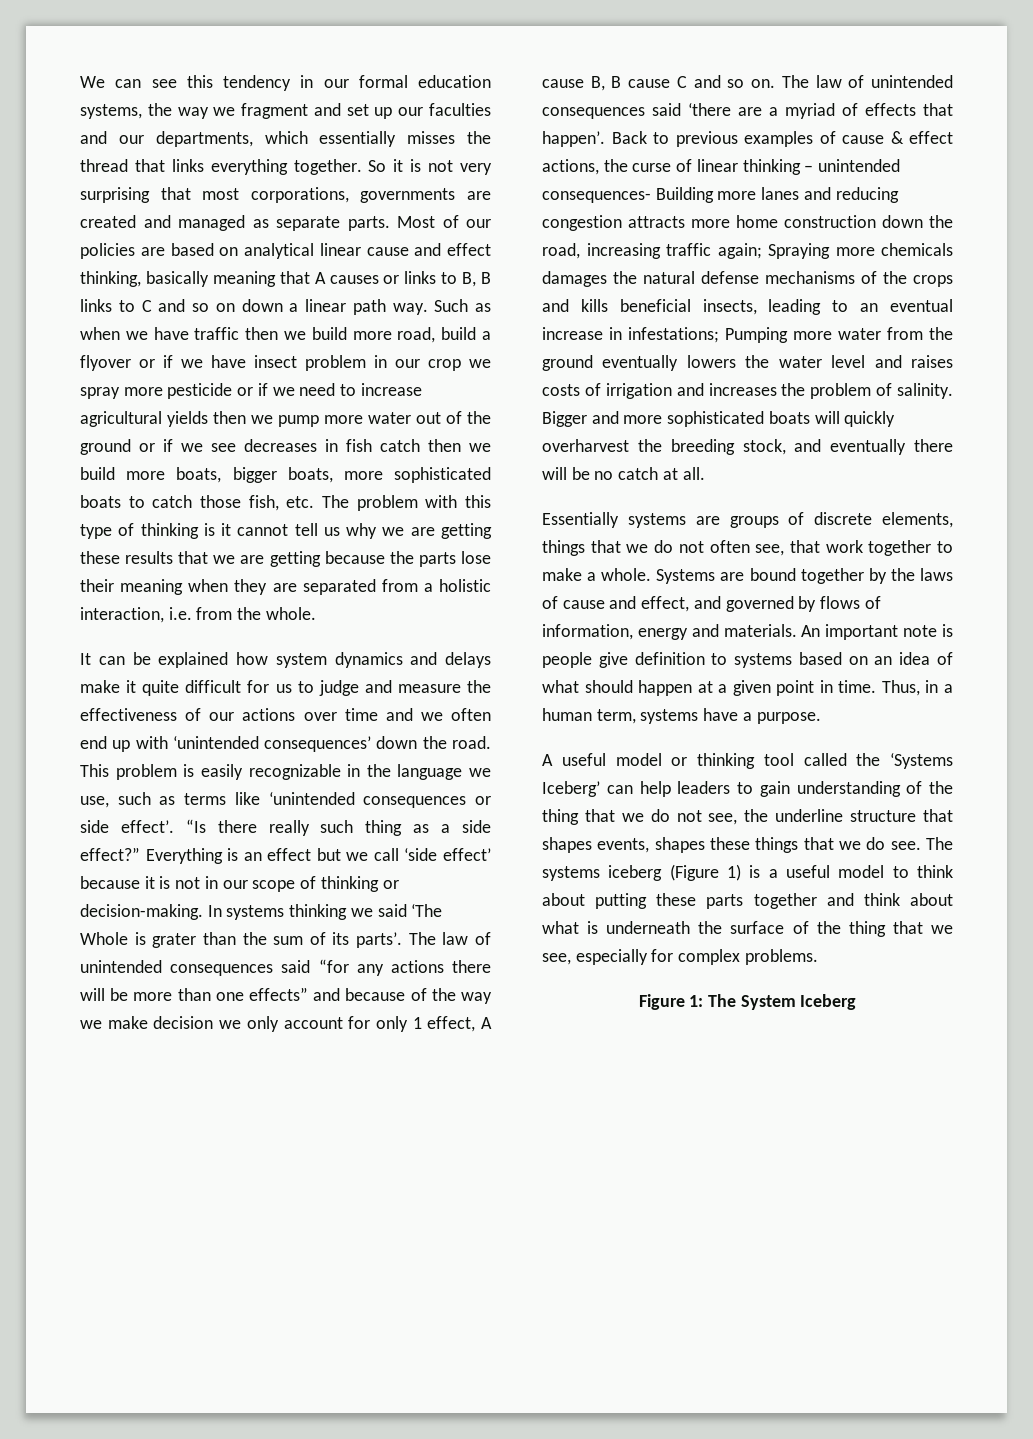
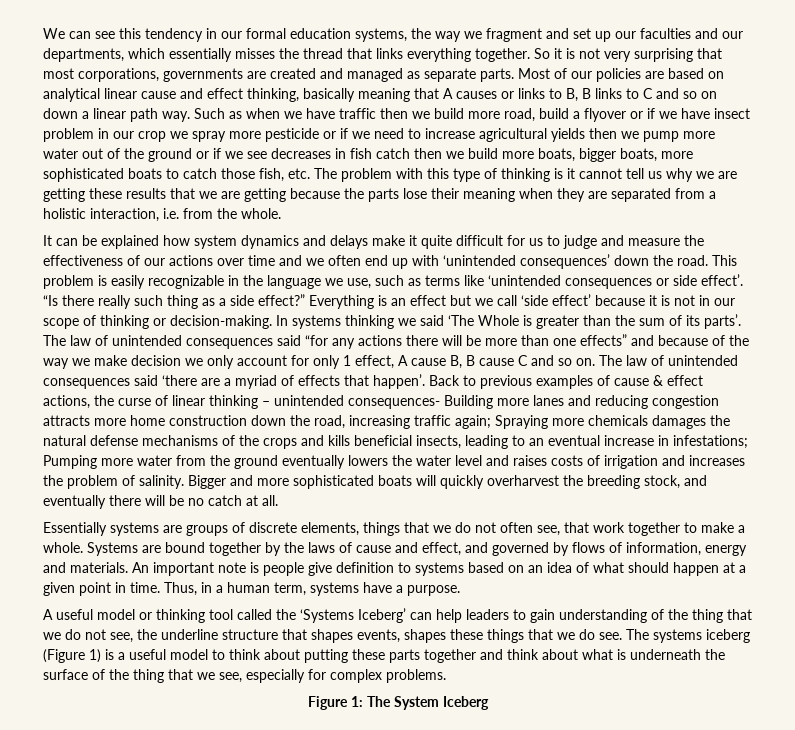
- In systems thinking we said ‘The Whole is grater than the sum of its parts’.
+ In systems thinking we said ‘The Whole is greater than the sum of its parts’.

